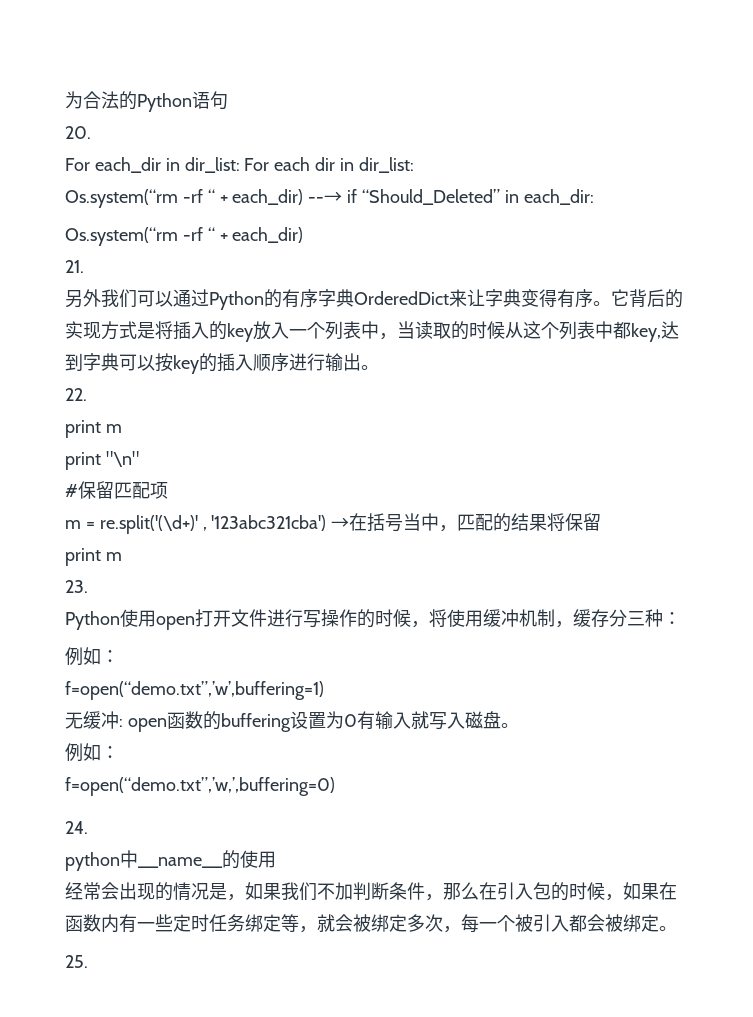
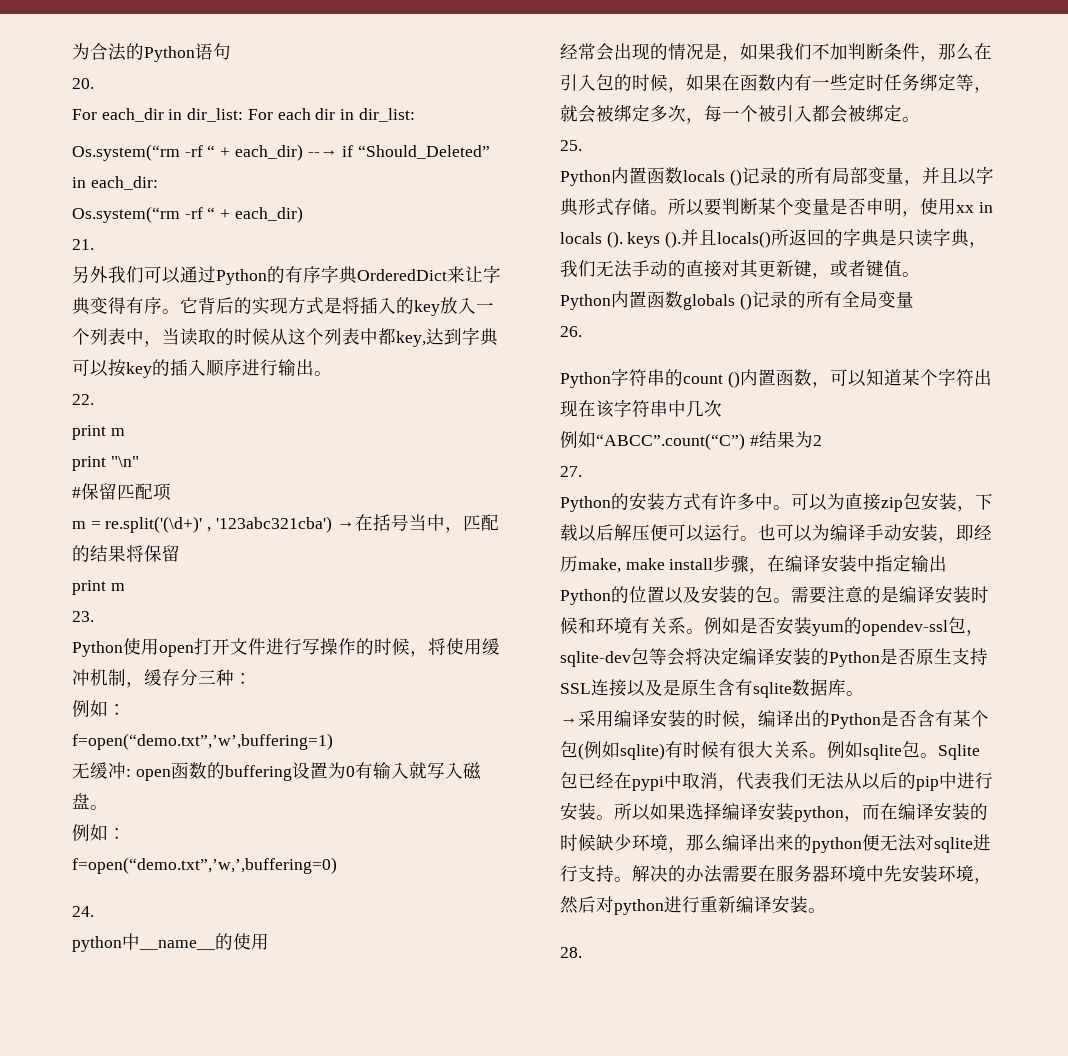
+ Python内置函数locals ()记录的所有局部变量，并且以字典形式存储。所以要判断某个变量是否申明，使用xx in locals (). keys ().并且locals()所返回的字典是只读字典，我们无法手动的直接对其更新键，或者键值。
+ Python内置函数globals ()记录的所有全局变量
+ 26.
+ Python字符串的count ()内置函数，可以知道某个字符出现在该字符串中几次
+ 例如“ABCC”.count(“C”) #结果为2
+ 27.
+ Python的安装方式有许多中。可以为直接zip包安装，下载以后解压便可以运行。也可以为编译手动安装，即经历make, make install步骤，在编译安装中指定输出Python的位置以及安装的包。需要注意的是编译安装时候和环境有关系。例如是否安装yum的opendev-ssl包，sqlite-dev包等会将决定编译安装的Python是否原生支持SSL连接以及是原生含有sqlite数据库。
+ →采用编译安装的时候，编译出的Python是否含有某个包(例如sqlite)有时候有很大关系。例如sqlite包。Sqlite包已经在pypi中取消，代表我们无法从以后的pip中进行安装。所以如果选择编译安装python，而在编译安装的时候缺少环境，那么编译出来的python便无法对sqlite进行支持。解决的办法需要在服务器环境中先安装环境，然后对python进行重新编译安装。
+ 28.

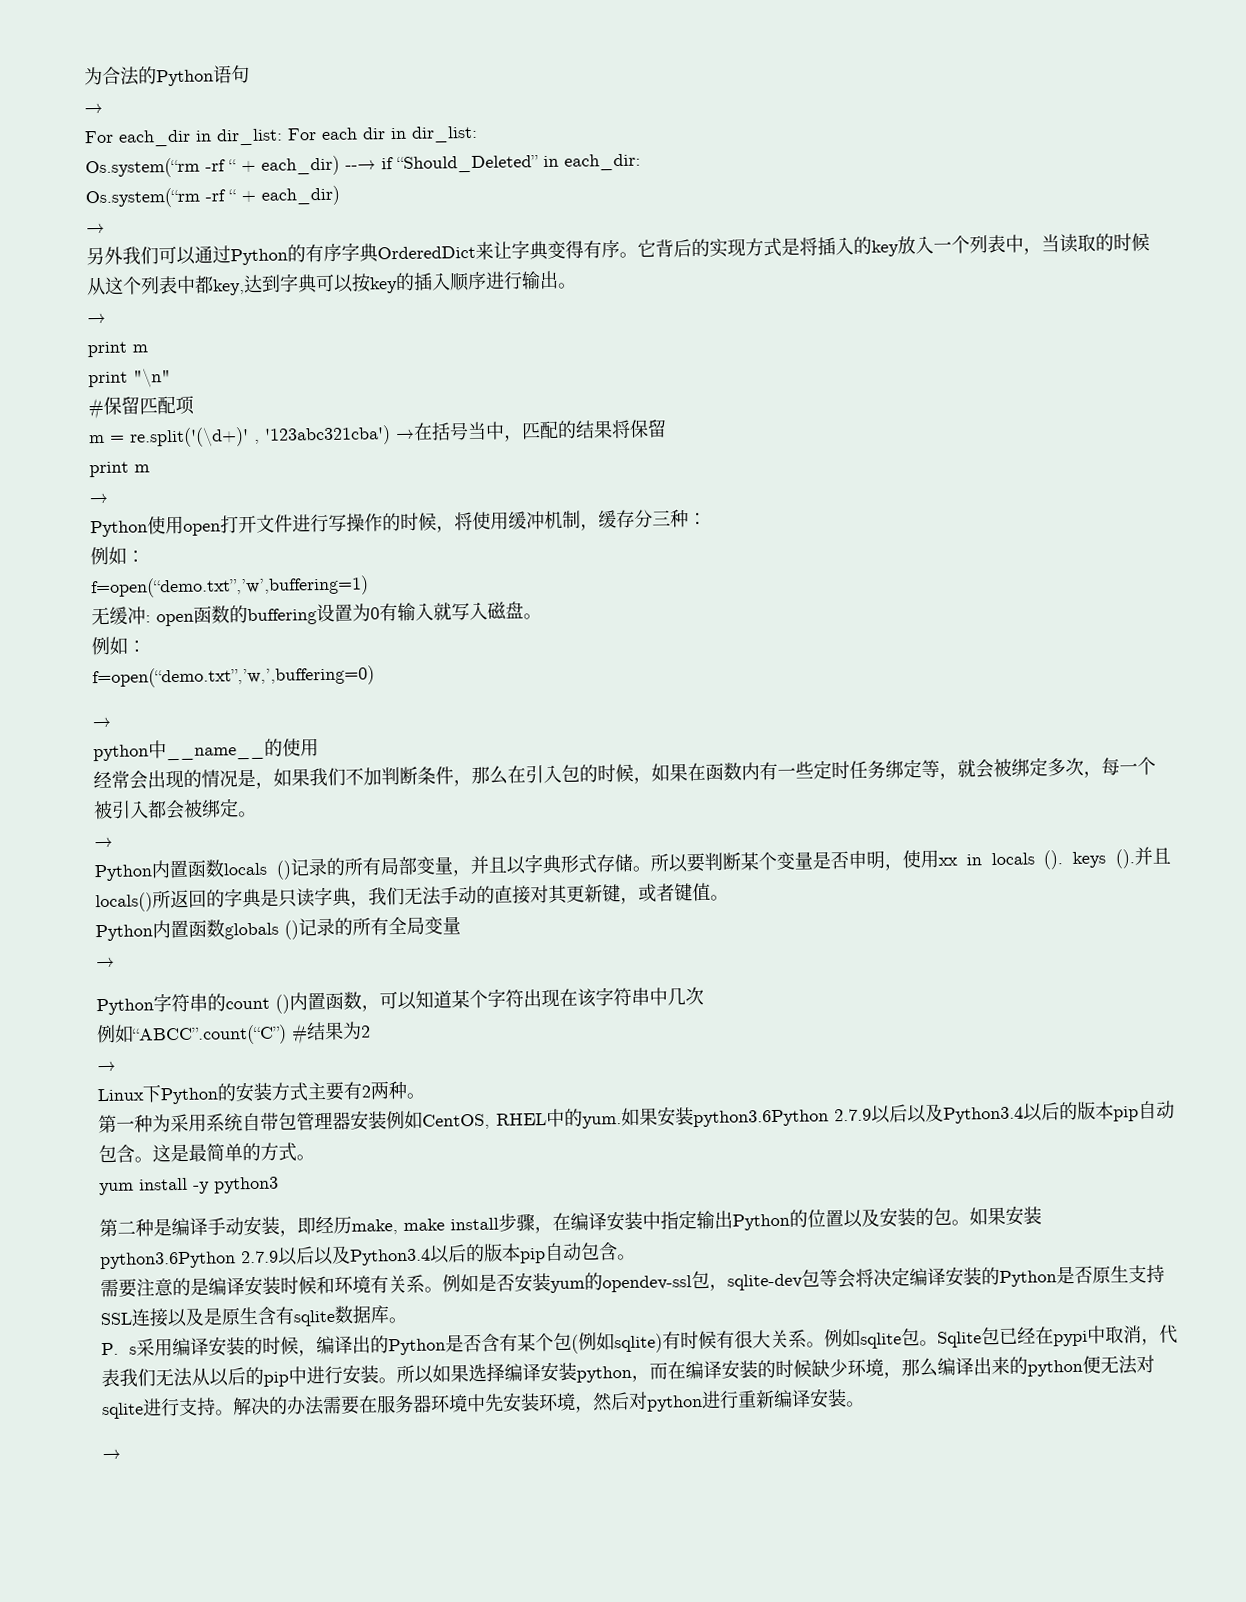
  为合法的Python语句
- 20.
+ →
  Os.system(“rm -rf “ + each_dir) --→ if “Should_Deleted” in each_dir:
  Os.system(“rm -rf “ + each_dir)
- 21.
+ →
  它背后的实现方式是将插入的key放入一个列表中，当读取的时候从这个列表中都key,达到字典可以按key的插入顺序进行输出。
- 22.
+ →
  m = re.split('(\d+)' , '123abc321cba') →在括号当中，匹配的结果将保留
  print m
- 23.
+ →
  f=open(“demo.txt”,’w,’,buffering=0)
- 24.
+ →
  经常会出现的情况是，如果我们不加判断条件，那么在引入包的时候，如果在函数内有一些定时任务绑定等，就会被绑定多次，每一个被引入都会被绑定。
- 25.
+ →
  Python内置函数globals ()记录的所有全局变量
- 26.
+ →
  例如“ABCC”.count(“C”) #结果为2
- 27.
- Python的安装方式有许多中。可以为直接zip包安装，下载以后解压便可以运行。也可以为编译手动安装，即经历make, make install步骤，在编译安装中指定输出Python的位置以及安装的包。需要注意的是编译安装时候和环境有关系。
+ →
+ Linux下Python的安装方式主要有2两种。
+ 第一种为采用系统自带包管理器安装例如CentOS, RHEL中的yum.如果安装python3.6Python 2.7.9以后以及Python3.4以后的版本pip自动包含。这是最简单的方式。
+ yum install -y python3
+ 第二种是编译手动安装，即经历make, make install步骤，在编译安装中指定输出Python的位置以及安装的包。如果安装python3.6Python 2.7.9以后以及Python3.4以后的版本pip自动包含。
+ 需要注意的是编译安装时候和环境有关系。
- →采用编译安装的时候，编译出的Python是否含有某个包(例如sqlite)有时候有很大关系。
+ P. s采用编译安装的时候，编译出的Python是否含有某个包(例如sqlite)有时候有很大关系。
  解决的办法需要在服务器环境中先安装环境，然后对python进行重新编译安装。
- 28.
+ →

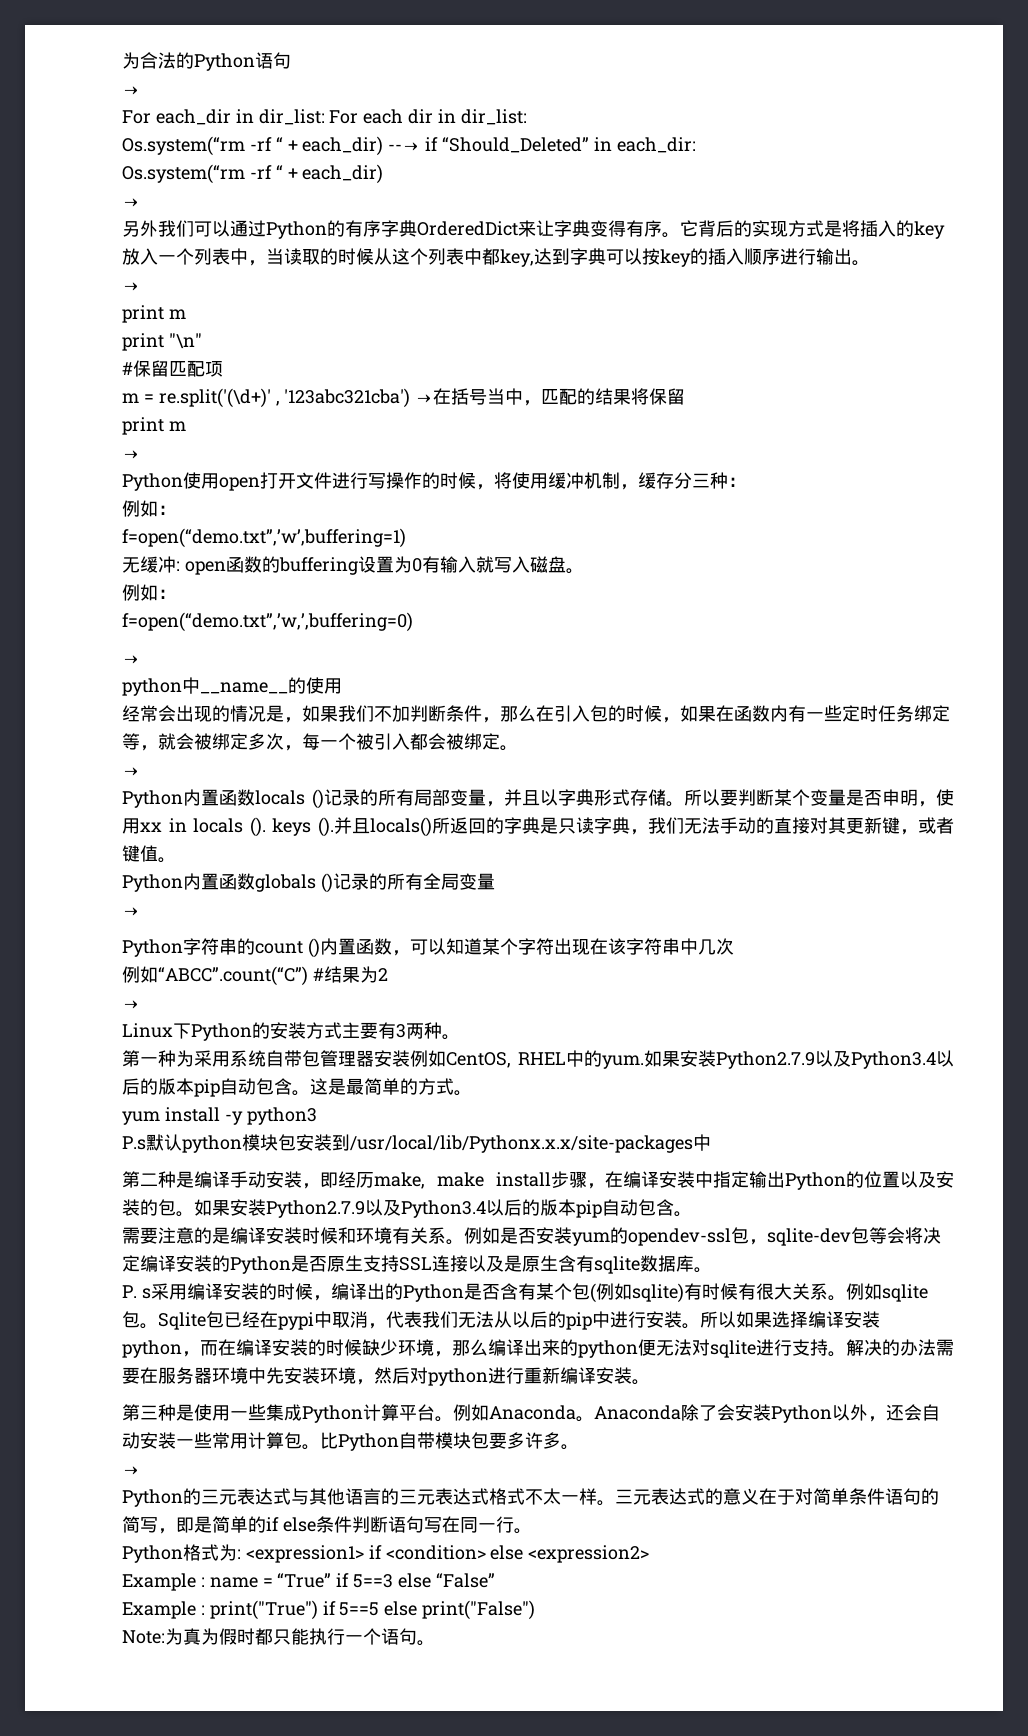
- Linux下Python的安装方式主要有2两种。
+ Linux下Python的安装方式主要有3两种。
- 第一种为采用系统自带包管理器安装例如CentOS, RHEL中的yum.如果安装python3.6Python 2.7.9以后以及Python3.4以后的版本pip自动包含。
+ 第一种为采用系统自带包管理器安装例如CentOS, RHEL中的yum.如果安装Python2.7.9以及Python3.4以后的版本pip自动包含。
+ P.s默认python模块包安装到/usr/local/lib/Pythonx.x.x/site-packages中
- 第二种是编译手动安装，即经历make, make install步骤，在编译安装中指定输出Python的位置以及安装的包。如果安装python3.6Python 2.7.9以后以及Python3.4以后的版本pip自动包含。
+ 第二种是编译手动安装，即经历make, make install步骤，在编译安装中指定输出Python的位置以及安装的包。如果安装Python2.7.9以及Python3.4以后的版本pip自动包含。
  解决的办法需要在服务器环境中先安装环境，然后对python进行重新编译安装。
+ 第三种是使用一些集成Python计算平台。例如Anaconda。Anaconda除了会安装Python以外，还会自动安装一些常用计算包。比Python自带模块包要多许多。
  →
+ Python的三元表达式与其他语言的三元表达式格式不太一样。三元表达式的意义在于对简单条件语句的简写，即是简单的if else条件判断语句写在同一行。
+ Python格式为: <expression1> if <condition> else <expression2>
+ Example : name = “True” if 5==3 else “False”
+ Example : print("True") if 5==5 else print("False")
+ Note:为真为假时都只能执行一个语句。

